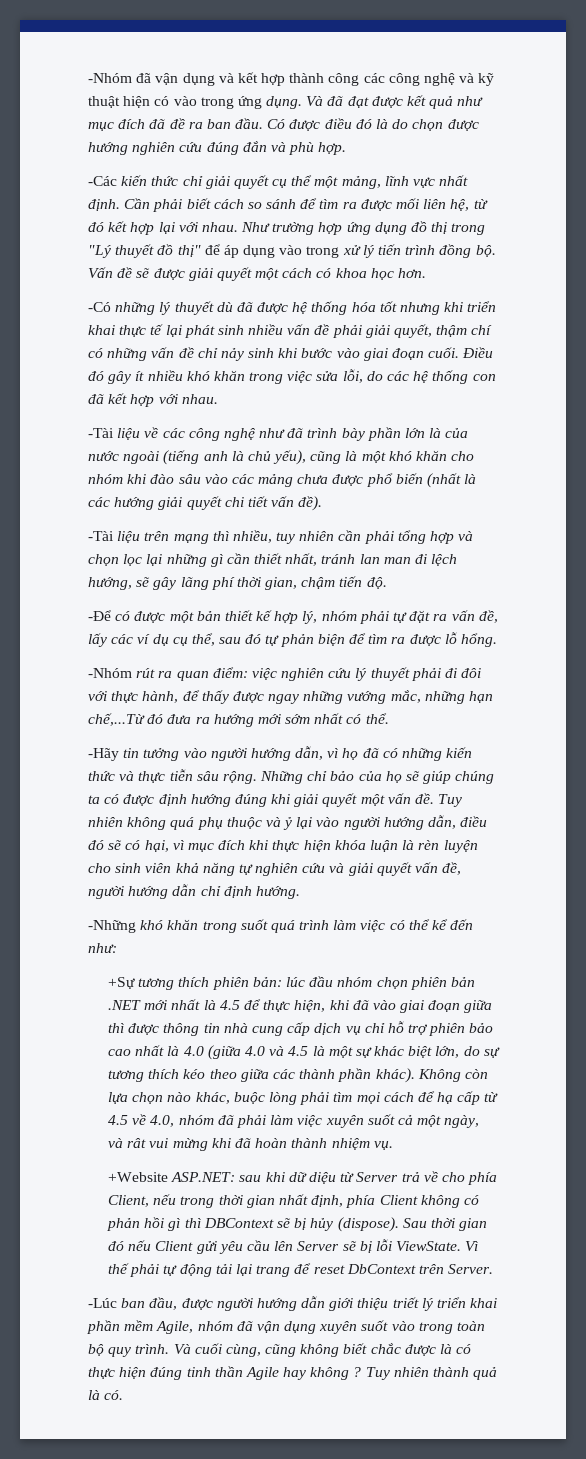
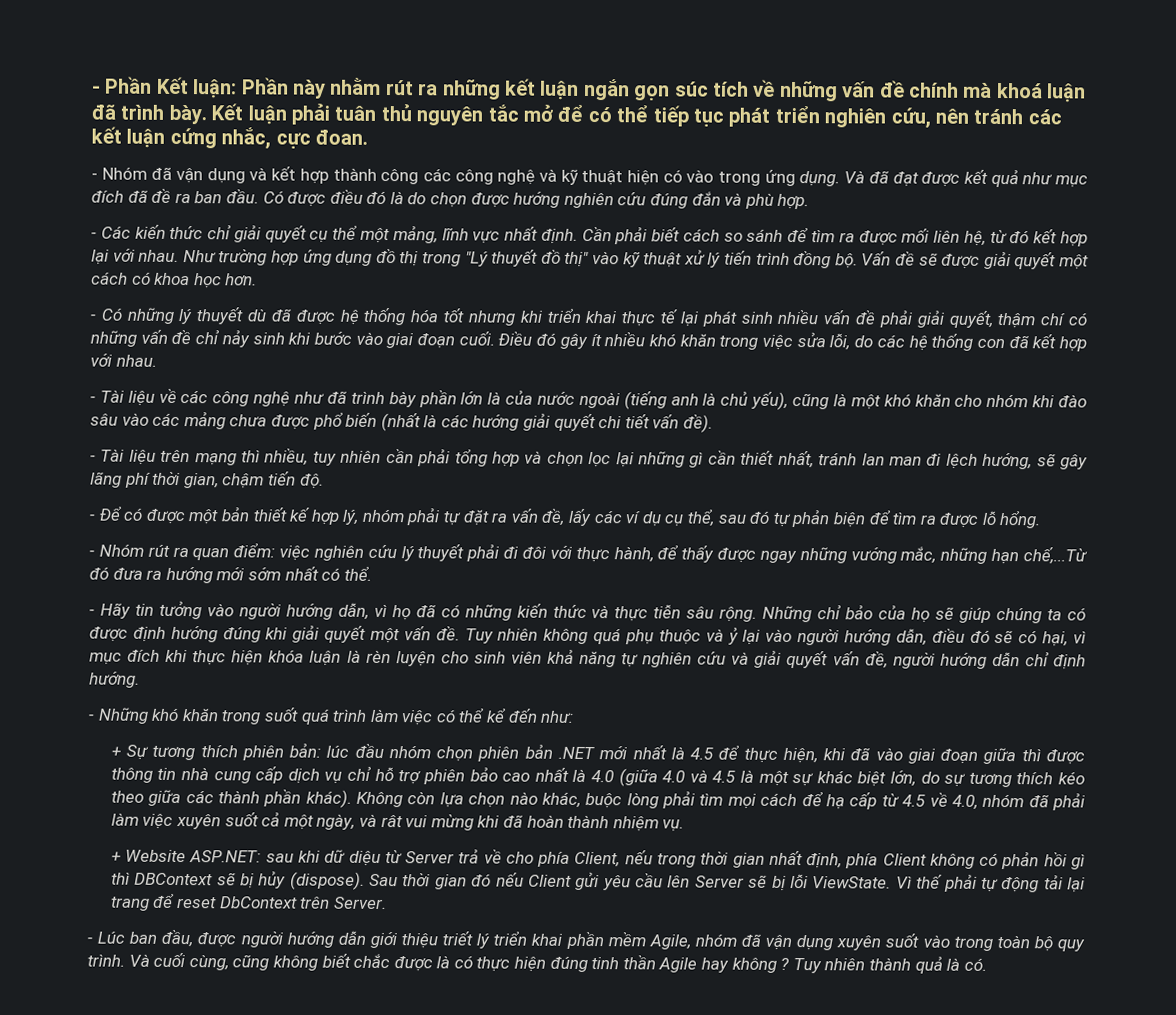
- -Nhóm đã vận dụng và kết hợp thành công các công nghệ và kỹ thuật hiện có vào trong ứng dụng.
+ - Phần Kết luận: Phần này nhằm rút ra những kết luận ngắn gọn súc tích về những vấn đề chính mà khoá luận đã trình bày. Kết luận phải tuân thủ nguyên tắc mở để có thể tiếp tục phát triển nghiên cứu, nên tránh các kết luận cứng nhắc, cực đoan.
+ - Nhóm đã vận dụng và kết hợp thành công các công nghệ và kỹ thuật hiện có vào trong ứng dụng.
- -Các kiến thức chỉ giải quyết cụ thể một mảng, lĩnh vực nhất định.
+ - Các kiến thức chỉ giải quyết cụ thể một mảng, lĩnh vực nhất định.
- Như trường hợp ứng dụng đồ thị trong "Lý thuyết đồ thị" để áp dụng vào trong xử lý tiến trình đồng bộ.
+ Như trường hợp ứng dụng đồ thị trong "Lý thuyết đồ thị" vào kỹ thuật xử lý tiến trình đồng bộ.
- -Có những lý thuyết dù đã được hệ thống hóa tốt nhưng khi triển khai thực tế lại phát sinh nhiều vấn đề phải giải quyết, thậm chí có những vấn đề chỉ nảy sinh khi bước vào giai đoạn cuối.
+ - Có những lý thuyết dù đã được hệ thống hóa tốt nhưng khi triển khai thực tế lại phát sinh nhiều vấn đề phải giải quyết, thậm chí có những vấn đề chỉ nảy sinh khi bước vào giai đoạn cuối.
- -Tài liệu về các công nghệ như đã trình bày phần lớn là của nước ngoài (tiếng anh là chủ yếu), cũng là một khó khăn cho nhóm khi đào sâu vào các mảng chưa được phổ biến (nhất là các hướng giải quyết chi tiết vấn đề).
+ - Tài liệu về các công nghệ như đã trình bày phần lớn là của nước ngoài (tiếng anh là chủ yếu), cũng là một khó khăn cho nhóm khi đào sâu vào các mảng chưa được phổ biến (nhất là các hướng giải quyết chi tiết vấn đề).
- -Tài liệu trên mạng thì nhiều, tuy nhiên cần phải tổng hợp và chọn lọc lại những gì cần thiết nhất, tránh lan man đi lệch hướng, sẽ gây lãng phí thời gian, chậm tiến độ.
+ - Tài liệu trên mạng thì nhiều, tuy nhiên cần phải tổng hợp và chọn lọc lại những gì cần thiết nhất, tránh lan man đi lệch hướng, sẽ gây lãng phí thời gian, chậm tiến độ.
- -Để có được một bản thiết kế hợp lý, nhóm phải tự đặt ra vấn đề, lấy các ví dụ cụ thể, sau đó tự phản biện để tìm ra được lỗ hổng.
+ - Để có được một bản thiết kế hợp lý, nhóm phải tự đặt ra vấn đề, lấy các ví dụ cụ thể, sau đó tự phản biện để tìm ra được lỗ hổng.
- -Nhóm rút ra quan điểm: việc nghiên cứu lý thuyết phải đi đôi với thực hành, để thấy được ngay những vướng mắc, những hạn chế,...Từ đó đưa ra hướng mới sớm nhất có thể.
+ - Nhóm rút ra quan điểm: việc nghiên cứu lý thuyết phải đi đôi với thực hành, để thấy được ngay những vướng mắc, những hạn chế,...Từ đó đưa ra hướng mới sớm nhất có thể.
- -Hãy tin tưởng vào người hướng dẫn, vì họ đã có những kiến thức và thực tiễn sâu rộng.
+ - Hãy tin tưởng vào người hướng dẫn, vì họ đã có những kiến thức và thực tiễn sâu rộng.
- -Những khó khăn trong suốt quá trình làm việc có thể kể đến như:
+ - Những khó khăn trong suốt quá trình làm việc có thể kể đến như:
- +Sự tương thích phiên bản:
+ + Sự tương thích phiên bản:
- +Website ASP.NET: sau khi dữ diệu từ Server trả về cho phía Client, nếu trong thời gian nhất định, phía Client không có phản hồi gì thì DBContext sẽ bị hủy (dispose).
+ + Website ASP.NET: sau khi dữ diệu từ Server trả về cho phía Client, nếu trong thời gian nhất định, phía Client không có phản hồi gì thì DBContext sẽ bị hủy (dispose).
- -Lúc ban đầu, được người hướng dẫn giới thiệu triết lý triển khai phần mềm Agile, nhóm đã vận dụng xuyên suốt vào trong toàn bộ quy trình.
+ - Lúc ban đầu, được người hướng dẫn giới thiệu triết lý triển khai phần mềm Agile, nhóm đã vận dụng xuyên suốt vào trong toàn bộ quy trình.

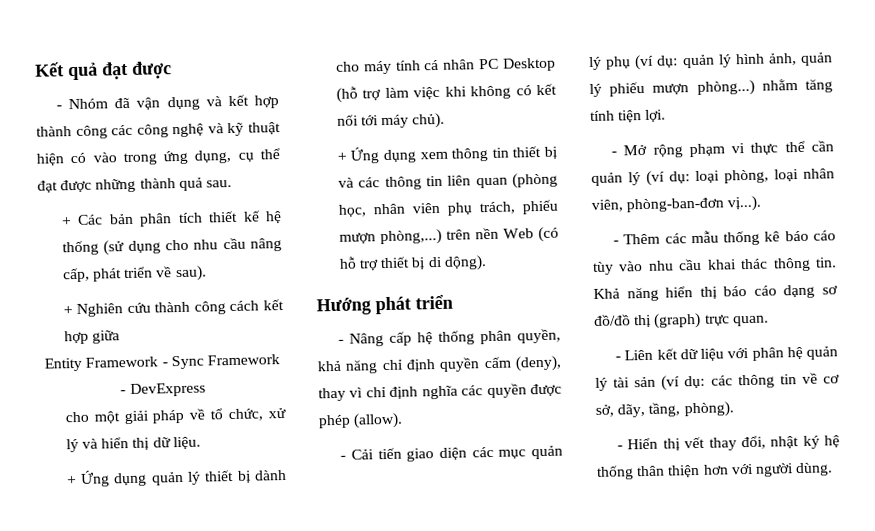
- - Phần Kết luận: Phần này nhằm rút ra những kết luận ngắn gọn súc tích về những vấn đề chính mà khoá luận đã trình bày. Kết luận phải tuân thủ nguyên tắc mở để có thể tiếp tục phát triển nghiên cứu, nên tránh các kết luận cứng nhắc, cực đoan.
+ Kết quả đạt được
- - Nhóm đã vận dụng và kết hợp thành công các công nghệ và kỹ thuật hiện có vào trong ứng dụng. Và đã đạt được kết quả như mục đích đã đề ra ban đầu. Có được điều đó là do chọn được hướng nghiên cứu đúng đắn và phù hợp.
- - Các kiến thức chỉ giải quyết cụ thể một mảng, lĩnh vực nhất định. Cần phải biết cách so sánh để tìm ra được mối liên hệ, từ đó kết hợp lại với nhau. Như trường hợp ứng dụng đồ thị trong "Lý thuyết đồ thị" vào kỹ thuật xử lý tiến trình đồng bộ. Vấn đề sẽ được giải quyết một cách có khoa học hơn.
- - Có những lý thuyết dù đã được hệ thống hóa tốt nhưng khi triển khai thực tế lại phát sinh nhiều vấn đề phải giải quyết, thậm chí có những vấn đề chỉ nảy sinh khi bước vào giai đoạn cuối. Điều đó gây ít nhiều khó khăn trong việc sửa lỗi, do các hệ thống con đã kết hợp với nhau.
- - Tài liệu về các công nghệ như đã trình bày phần lớn là của nước ngoài (tiếng anh là chủ yếu), cũng là một khó khăn cho nhóm khi đào sâu vào các mảng chưa được phổ biến (nhất là các hướng giải quyết chi tiết vấn đề).
- - Tài liệu trên mạng thì nhiều, tuy nhiên cần phải tổng hợp và chọn lọc lại những gì cần thiết nhất, tránh lan man đi lệch hướng, sẽ gây lãng phí thời gian, chậm tiến độ.
- - Để có được một bản thiết kế hợp lý, nhóm phải tự đặt ra vấn đề, lấy các ví dụ cụ thể, sau đó tự phản biện để tìm ra được lỗ hổng.
- - Nhóm rút ra quan điểm: việc nghiên cứu lý thuyết phải đi đôi với thực hành, để thấy được ngay những vướng mắc, những hạn chế,...Từ đó đưa ra hướng mới sớm nhất có thể.
- - Hãy tin tưởng vào người hướng dẫn, vì họ đã có những kiến thức và thực tiễn sâu rộng. Những chỉ bảo của họ sẽ giúp chúng ta có được định hướng đúng khi giải quyết một vấn đề. Tuy nhiên không quá phụ thuộc và ỷ lại vào người hướng dẫn, điều đó sẽ có hại, vì mục đích khi thực hiện khóa luận là rèn luyện cho sinh viên khả năng tự nghiên cứu và giải quyết vấn đề, người hướng dẫn chỉ định hướng.
- - Những khó khăn trong suốt quá trình làm việc có thể kể đến như:
- + Sự tương thích phiên bản: lúc đầu nhóm chọn phiên bản .NET mới nhất là 4.5 để thực hiện, khi đã vào giai đoạn giữa thì được thông tin nhà cung cấp dịch vụ chỉ hỗ trợ phiên bảo cao nhất là 4.0 (giữa 4.0 và 4.5 là một sự khác biệt lớn, do sự tương thích kéo theo giữa các thành phần khác). Không còn lựa chọn nào khác, buộc lòng phải tìm mọi cách để hạ cấp từ 4.5 về 4.0, nhóm đã phải làm việc xuyên suốt cả một ngày, và rât vui mừng khi đã hoàn thành nhiệm vụ.
- + Website ASP.NET: sau khi dữ diệu từ Server trả về cho phía Client, nếu trong thời gian nhất định, phía Client không có phản hồi gì thì DBContext sẽ bị hủy (dispose). Sau thời gian đó nếu Client gửi yêu cầu lên Server sẽ bị lỗi ViewState. Vì thế phải tự động tải lại trang để reset DbContext trên Server.
- - Lúc ban đầu, được người hướng dẫn giới thiệu triết lý triển khai phần mềm Agile, nhóm đã vận dụng xuyên suốt vào trong toàn bộ quy trình. Và cuối cùng, cũng không biết chắc được là có thực hiện đúng tinh thần Agile hay không ? Tuy nhiên thành quả là có.
+ - Nhóm đã vận dụng và kết hợp thành công các công nghệ và kỹ thuật hiện có vào trong ứng dụng, cụ thể đạt được những thành quả sau.
+ + Các bản phân tích thiết kế hệ thống (sử dụng cho nhu cầu nâng cấp, phát triển về sau).
+ + Nghiên cứu thành công cách kết hợp giữa
+ Entity Framework - Sync Framework - DevExpress
+ cho một giải pháp về tổ chức, xử lý và hiển thị dữ liệu.
+ + Ứng dụng quản lý thiết bị dành cho máy tính cá nhân PC Desktop (hỗ trợ làm việc khi không có kết nối tới máy chủ).
+ + Ứng dụng xem thông tin thiết bị và các thông tin liên quan (phòng học, nhân viên phụ trách, phiếu mượn phòng,...) trên nền Web (có hỗ trợ thiết bị di dộng).
+ Hướng phát triển
+ - Nâng cấp hệ thống phân quyền, khả năng chỉ định quyền cấm (deny), thay vì chỉ định nghĩa các quyền được phép (allow).
+ - Cải tiến giao diện các mục quản lý phụ (ví dụ: quản lý hình ảnh, quản lý phiếu mượn phòng...) nhằm tăng tính tiện lợi.
+ - Mở rộng phạm vi thực thể cần quản lý (ví dụ: loại phòng, loại nhân viên, phòng-ban-đơn vị...).
+ - Thêm các mẫu thống kê báo cáo tùy vào nhu cầu khai thác thông tin. Khả năng hiển thị báo cáo dạng sơ đồ/đồ thị (graph) trực quan.
+ - Liên kết dữ liệu với phân hệ quản lý tài sản (ví dụ: các thông tin về cơ sở, dãy, tầng, phòng).
+ - Hiển thị vết thay đổi, nhật ký hệ thống thân thiện hơn với người dùng.

